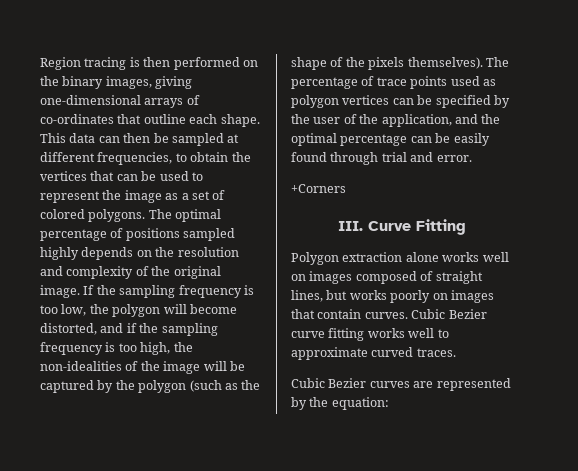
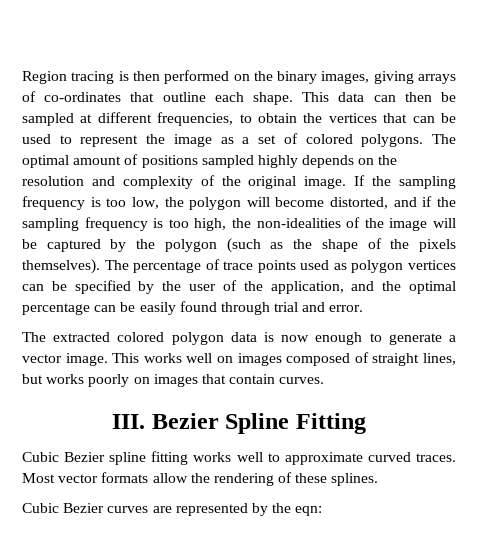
- Region tracing is then performed on the binary images, giving one-dimensional arrays of co-ordinates that outline each shape.
+ Region tracing is then performed on the binary images, giving arrays of co-ordinates that outline each shape.
- The optimal percentage of positions sampled highly depends on the resolution and complexity of the original image.
+ The optimal amount of positions sampled highly depends on the resolution and complexity of the original image.
- +Corners
- III. Curve Fitting
- Polygon extraction alone works well on images composed of straight lines, but works poorly on images that contain curves. Cubic Bezier curve fitting works well to approximate curved traces.
+ The extracted colored polygon data is now enough to generate a vector image. This works well on images composed of straight lines, but works poorly on images that contain curves.
+ III. Bezier Spline Fitting
+ Cubic Bezier spline fitting works well to approximate curved traces. Most vector formats allow the rendering of these splines.
- Cubic Bezier curves are represented by the equation:
+ Cubic Bezier curves are represented by the eqn:

